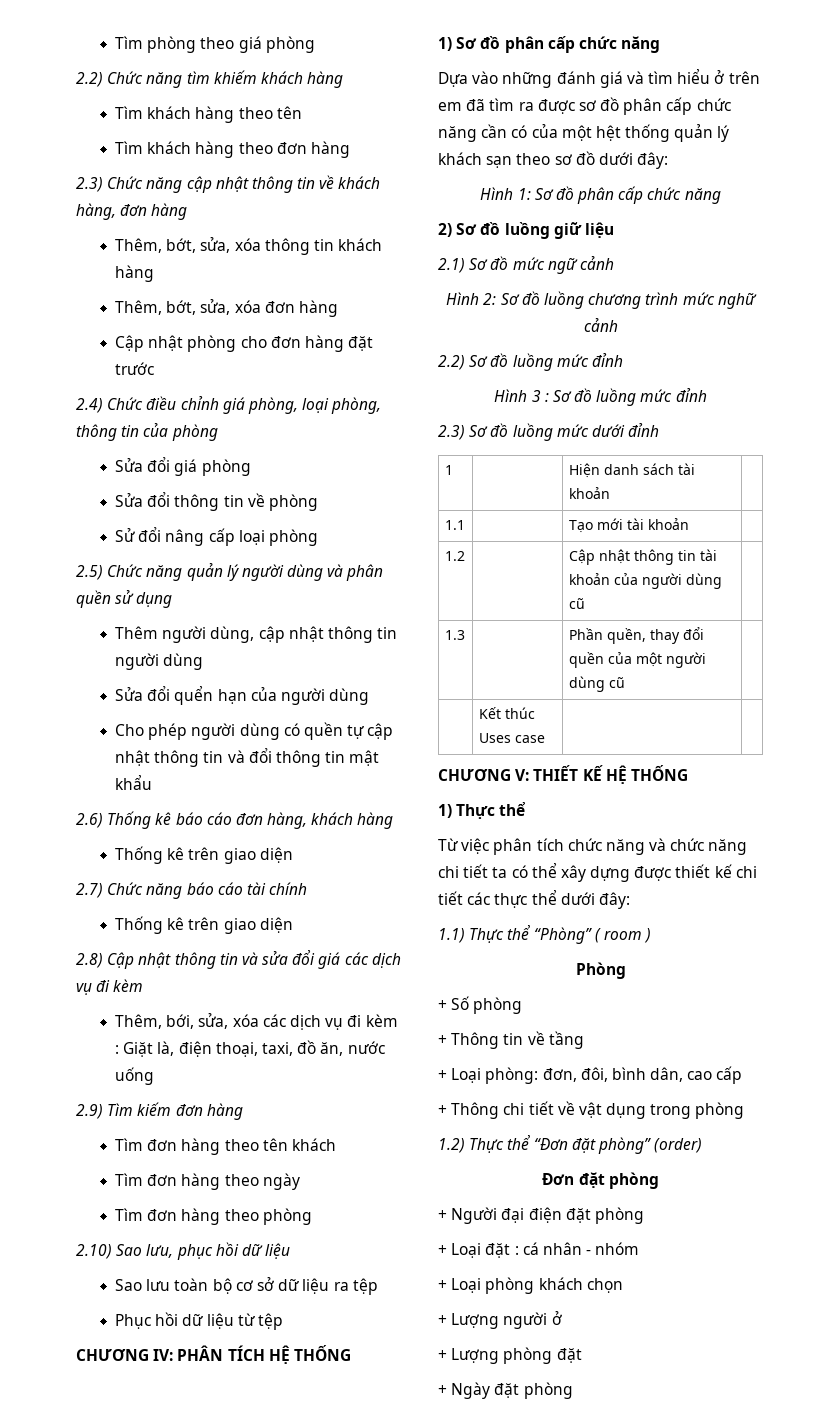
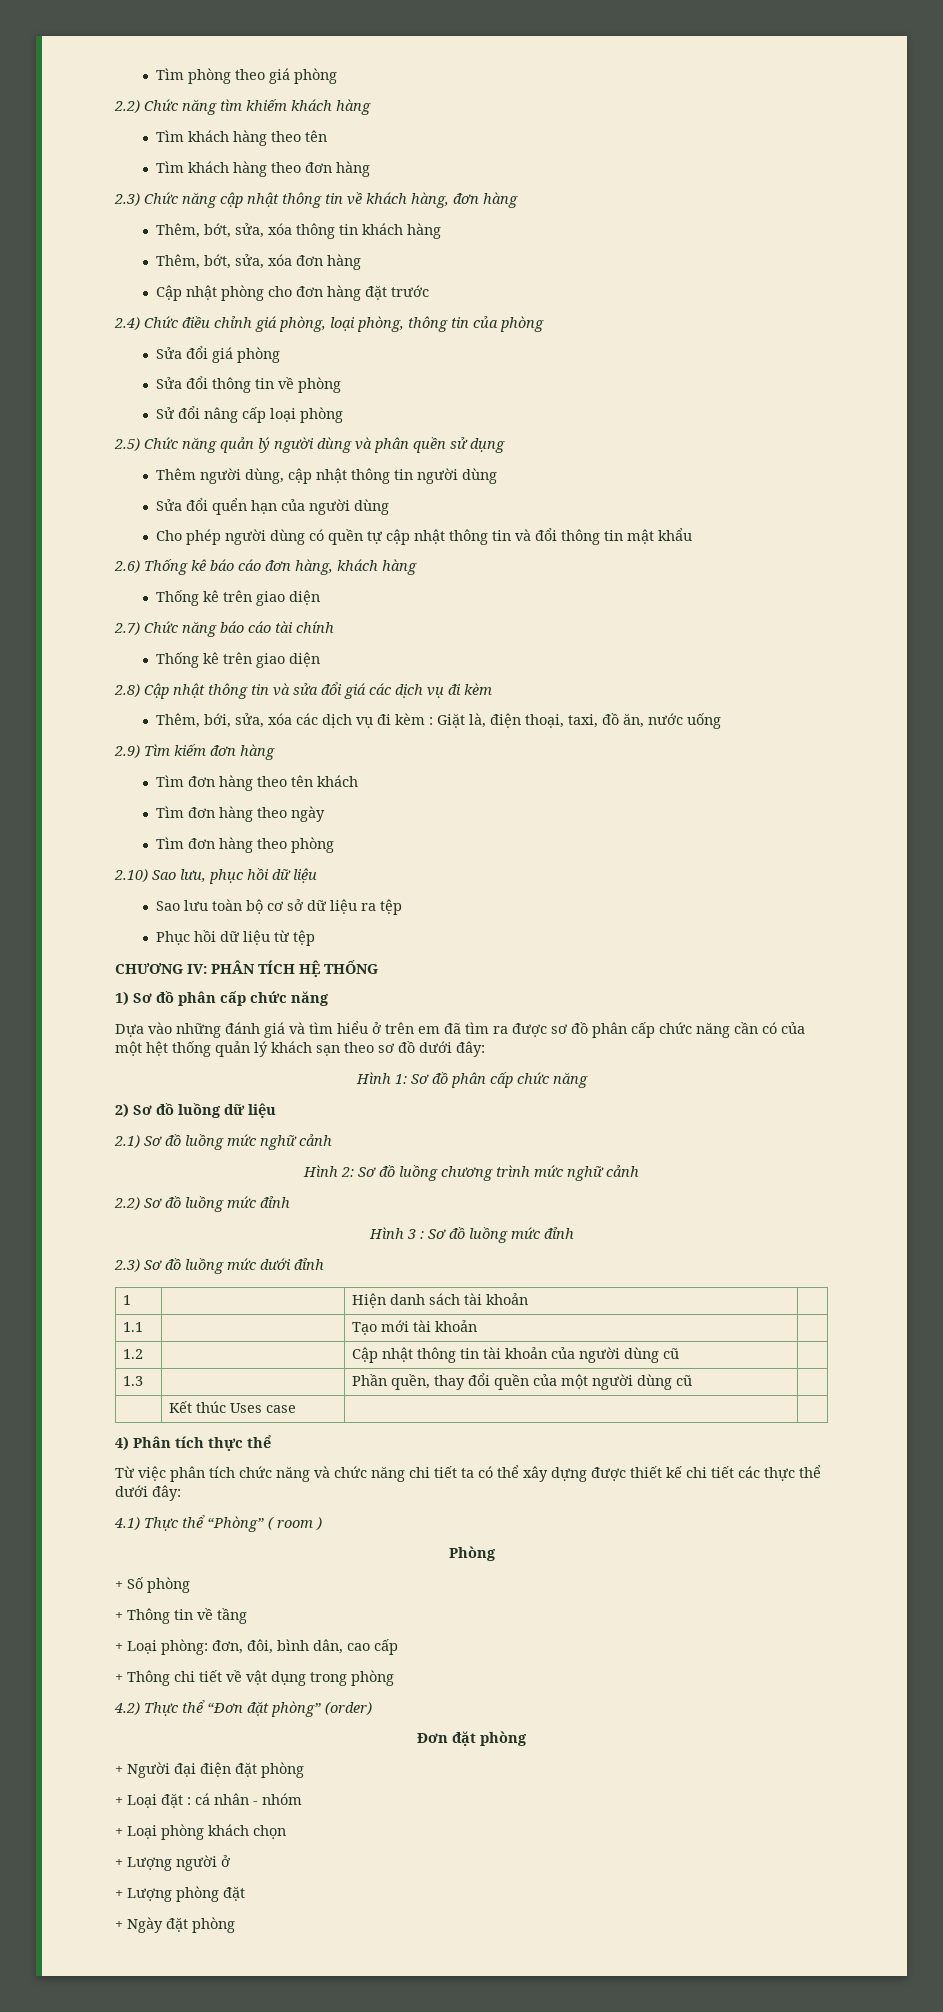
- 2) Sơ đồ luồng giữ liệu
+ 2) Sơ đồ luồng dữ liệu
- 2.1) Sơ đồ mức ngữ cảnh
+ 2.1) Sơ đồ luồng mức nghữ cảnh
- CHƯƠNG V: THIẾT KẾ HỆ THỐNG
- 1) Thực thể
+ 4) Phân tích thực thể
- 1.1) Thực thể “Phòng” ( room )
+ 4.1) Thực thể “Phòng” ( room )
- 1.2) Thực thể “Đơn đặt phòng” (order)
+ 4.2) Thực thể “Đơn đặt phòng” (order)

